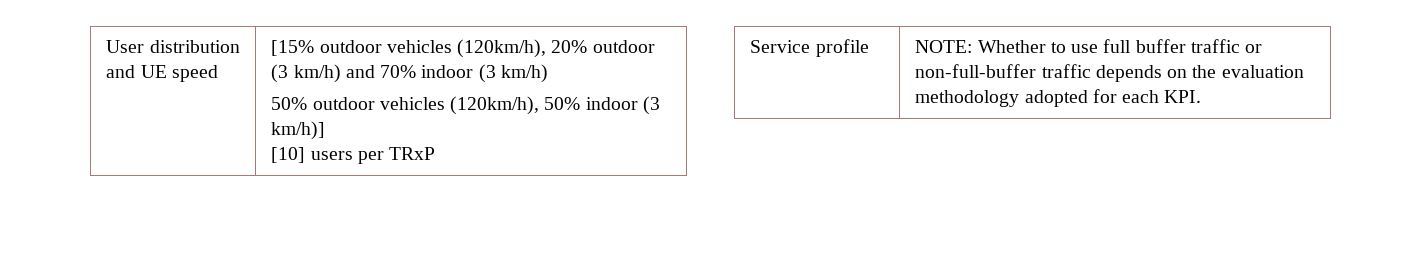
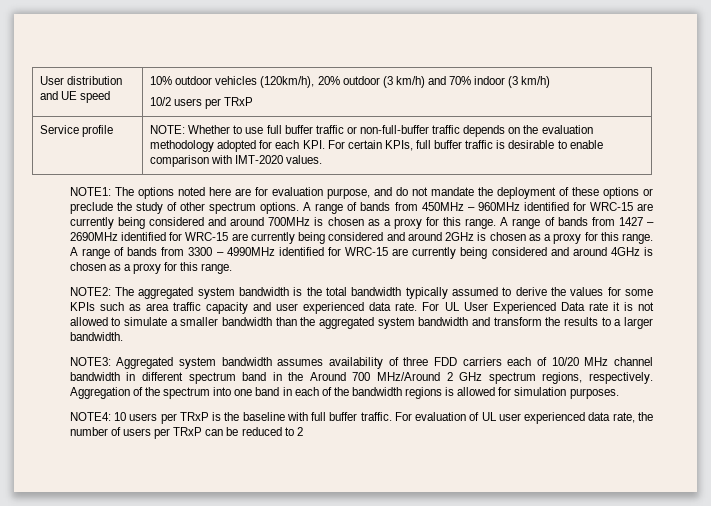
- User distribution and UE speed | [15% outdoor vehicles (120km/h), 20% outdoor (3 km/h) and 70% indoor (3 km/h)
- 50% outdoor vehicles (120km/h), 50% indoor (3 km/h)]
- [10] users per TRxP
+ User distribution and UE speed | 10% outdoor vehicles (120km/h), 20% outdoor (3 km/h) and 70% indoor (3 km/h)
+ 10/2 users per TRxP
- Service profile | NOTE: Whether to use full buffer traffic or non-full-buffer traffic depends on the evaluation methodology adopted for each KPI.
+ Service profile | NOTE: Whether to use full buffer traffic or non-full-buffer traffic depends on the evaluation methodology adopted for each KPI. For certain KPIs, full buffer traffic is desirable to enable comparison with IMT-2020 values.
+ NOTE1: The options noted here are for evaluation purpose, and do not mandate the deployment of these options or preclude the study of other spectrum options. A range of bands from 450MHz – 960MHz identified for WRC-15 are currently being considered and around 700MHz is chosen as a proxy for this range. A range of bands from 1427 – 2690MHz identified for WRC-15 are currently being considered and around 2GHz is chosen as a proxy for this range. A range of bands from 3300 – 4990MHz identified for WRC-15 are currently being considered and around 4GHz is chosen as a proxy for this range.
+ NOTE2: The aggregated system bandwidth is the total bandwidth typically assumed to derive the values for some KPIs such as area traffic capacity and user experienced data rate. For UL User Experienced Data rate it is not allowed to simulate a smaller bandwidth than the aggregated system bandwidth and transform the results to a larger bandwidth.
+ NOTE3: Aggregated system bandwidth assumes availability of three FDD carriers each of 10/20 MHz channel bandwidth in different spectrum band in the Around 700 MHz/Around 2 GHz spectrum regions, respectively. Aggregation of the spectrum into one band in each of the bandwidth regions is allowed for simulation purposes.
+ NOTE4: 10 users per TRxP is the baseline with full buffer traffic. For evaluation of UL user experienced data rate, the number of users per TRxP can be reduced to 2

